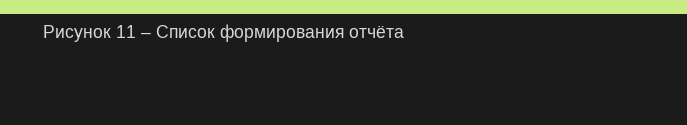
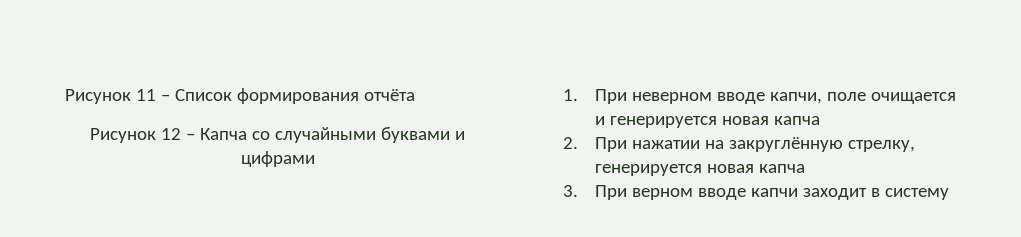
+ Рисунок 12 – Капча со случайными буквами и цифрами
+ 1. При неверном вводе капчи, поле очищается и генерируется новая капча
+ 2. При нажатии на закруглённую стрелку, генерируется новая капча
+ 3. При верном вводе капчи заходит в систему

